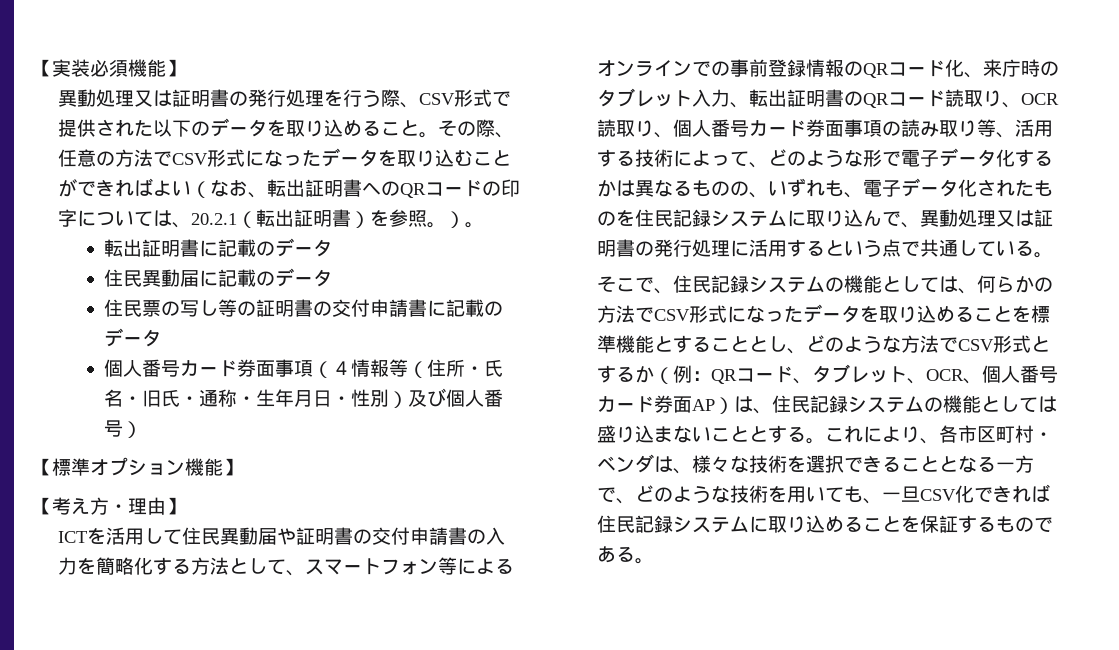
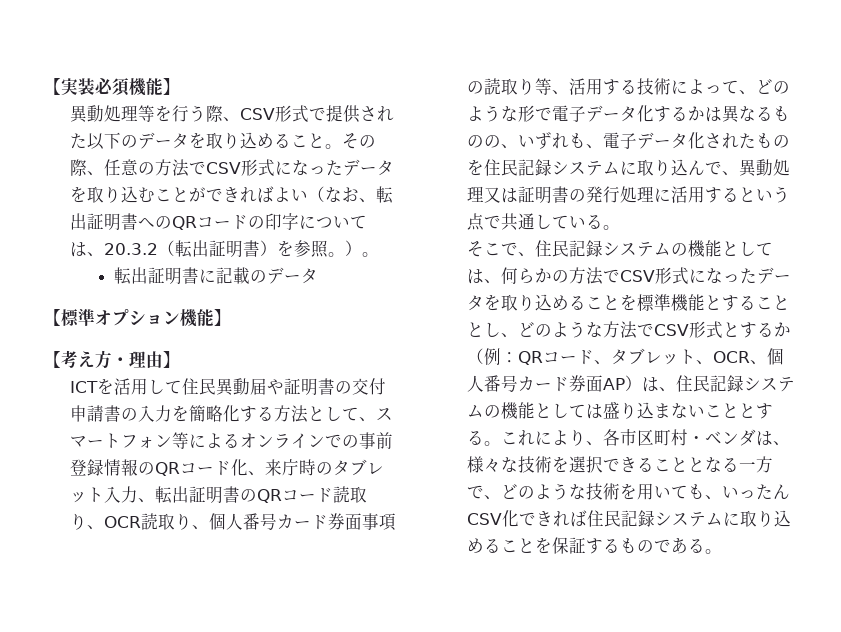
- 異動処理又は証明書の発行処理を行う際、CSV形式で提供された以下のデータを取り込めること。
+ 異動処理等を行う際、CSV形式で提供された以下のデータを取り込めること。
- その際、任意の方法でCSV形式になったデータを取り込むことができればよい（なお、転出証明書へのQRコードの印字については、20.2.1（転出証明書）を参照。）。
+ その際、任意の方法でCSV形式になったデータを取り込むことができればよい（なお、転出証明書へのQRコードの印字については、20.3.2（転出証明書）を参照。）。
- 住民異動届に記載のデータ
- 住民票の写し等の証明書の交付申請書に記載のデータ
- 個人番号カード券面事項（４情報等（住所・氏名・旧氏・通称・生年月日・性別）及び個人番号）
- ICTを活用して住民異動届や証明書の交付申請書の入力を簡略化する方法として、スマートフォン等によるオンラインでの事前登録情報のQRコード化、来庁時のタブレット入力、転出証明書のQRコード読取り、OCR読取り、個人番号カード券面事項の読み取り等、活用する技術によって、どのような形で電子データ化するかは異なるものの、いずれも、電子データ化されたものを住民記録システムに取り込んで、異動処理又は証明書の発行処理に活用するという点で共通している。
+ ICTを活用して住民異動届や証明書の交付申請書の入力を簡略化する方法として、スマートフォン等によるオンラインでの事前登録情報のQRコード化、来庁時のタブレット入力、転出証明書のQRコード読取り、OCR読取り、個人番号カード券面事項の読取り等、活用する技術によって、どのような形で電子データ化するかは異なるものの、いずれも、電子データ化されたものを住民記録システムに取り込んで、異動処理又は証明書の発行処理に活用するという点で共通している。
- これにより、各市区町村・ベンダは、様々な技術を選択できることとなる一方で、どのような技術を用いても、一旦CSV化できれば住民記録システムに取り込めることを保証するものである。
+ これにより、各市区町村・ベンダは、様々な技術を選択できることとなる一方で、どのような技術を用いても、いったんCSV化できれば住民記録システムに取り込めることを保証するものである。

